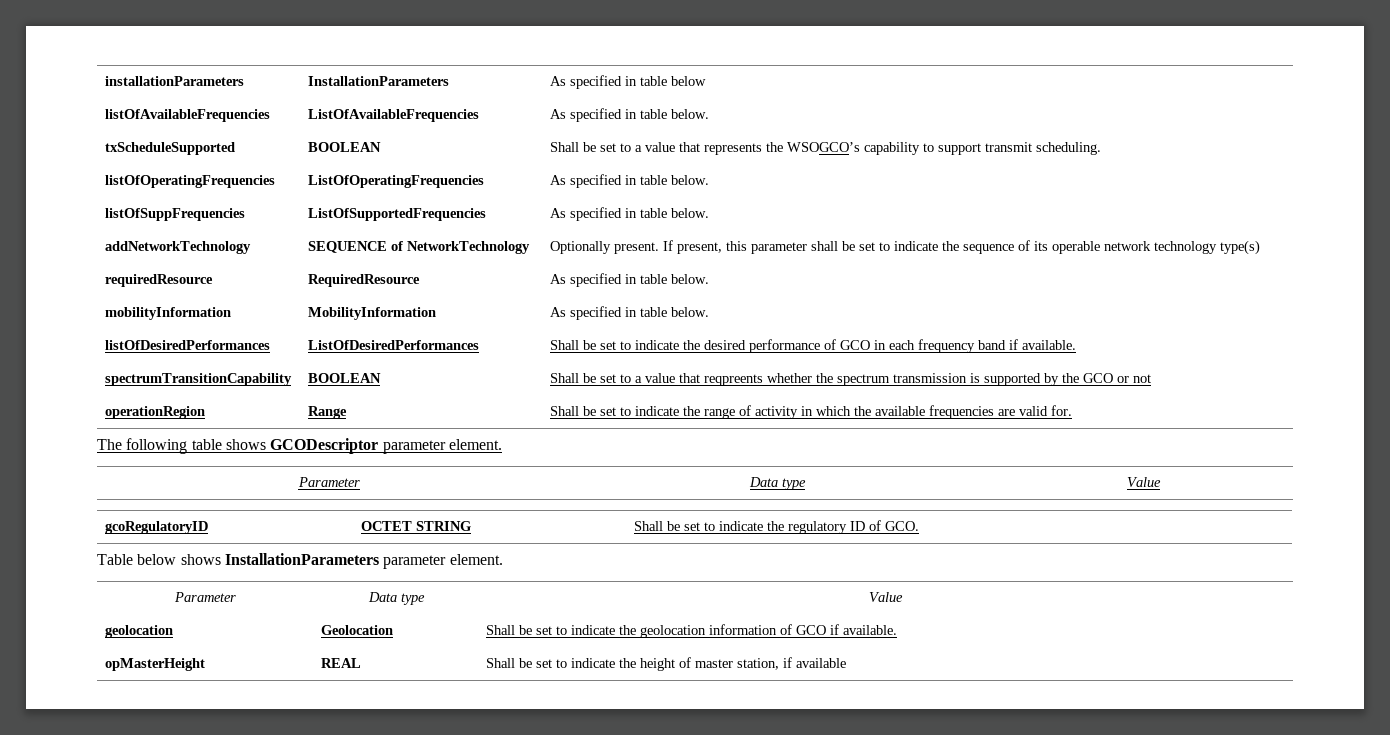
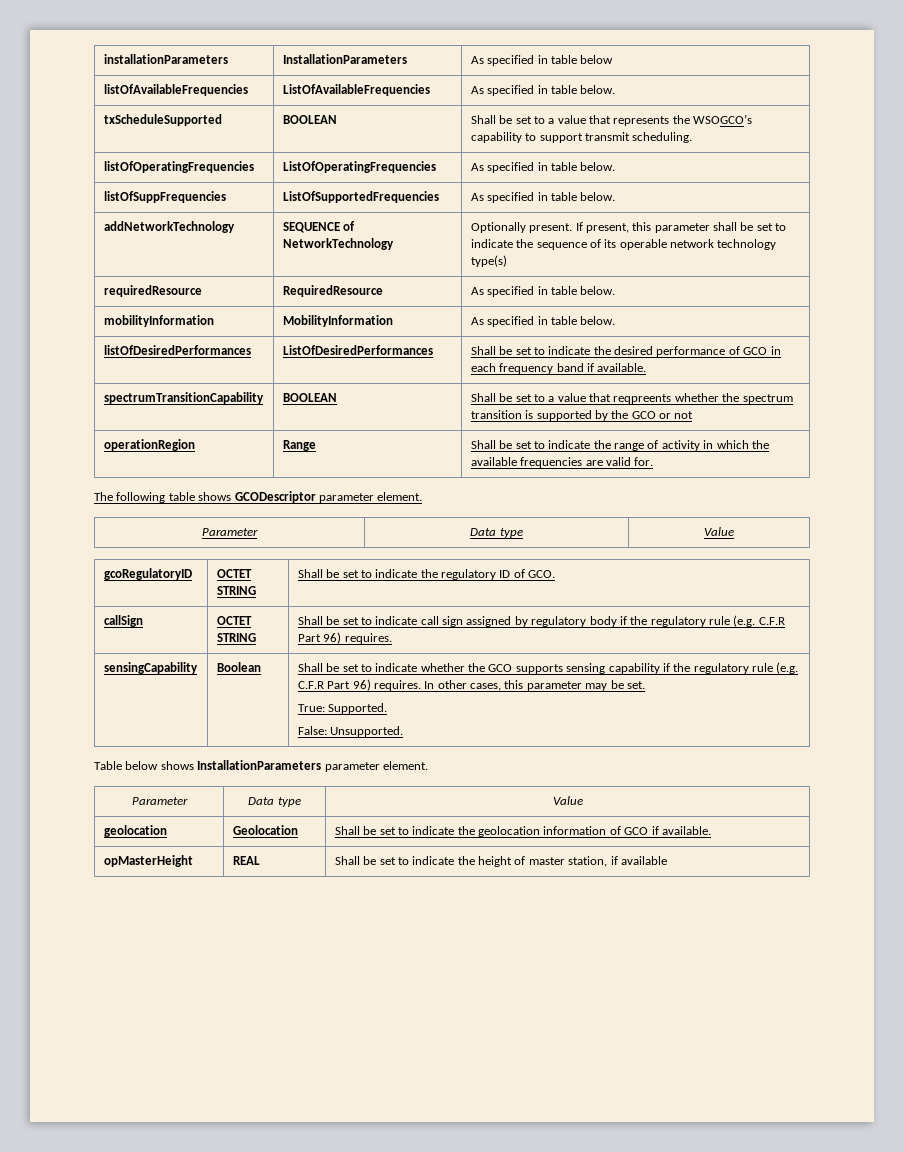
- spectrumTransitionCapability | BOOLEAN | Shall be set to a value that reqpreents whether the spectrum transmission is supported by the GCO or not
+ spectrumTransitionCapability | BOOLEAN | Shall be set to a value that reqpreents whether the spectrum transition is supported by the GCO or not
+ callSign | OCTET STRING | Shall be set to indicate call sign assigned by regulatory body if the regulatory rule (e.g. C.F.R Part 96) requires.
+ sensingCapability | Boolean | Shall be set to indicate whether the GCO supports sensing capability if the regulatory rule (e.g. C.F.R Part 96) requires. In other cases, this parameter may be set.
+ True: Supported.
+ False: Unsupported.

